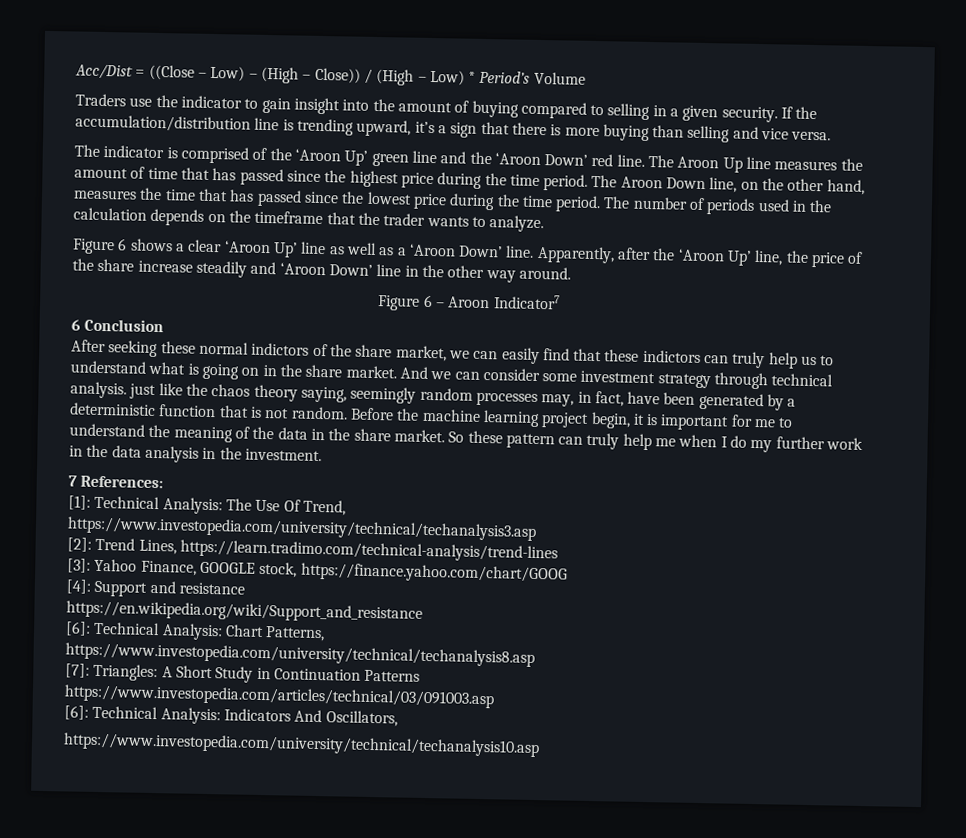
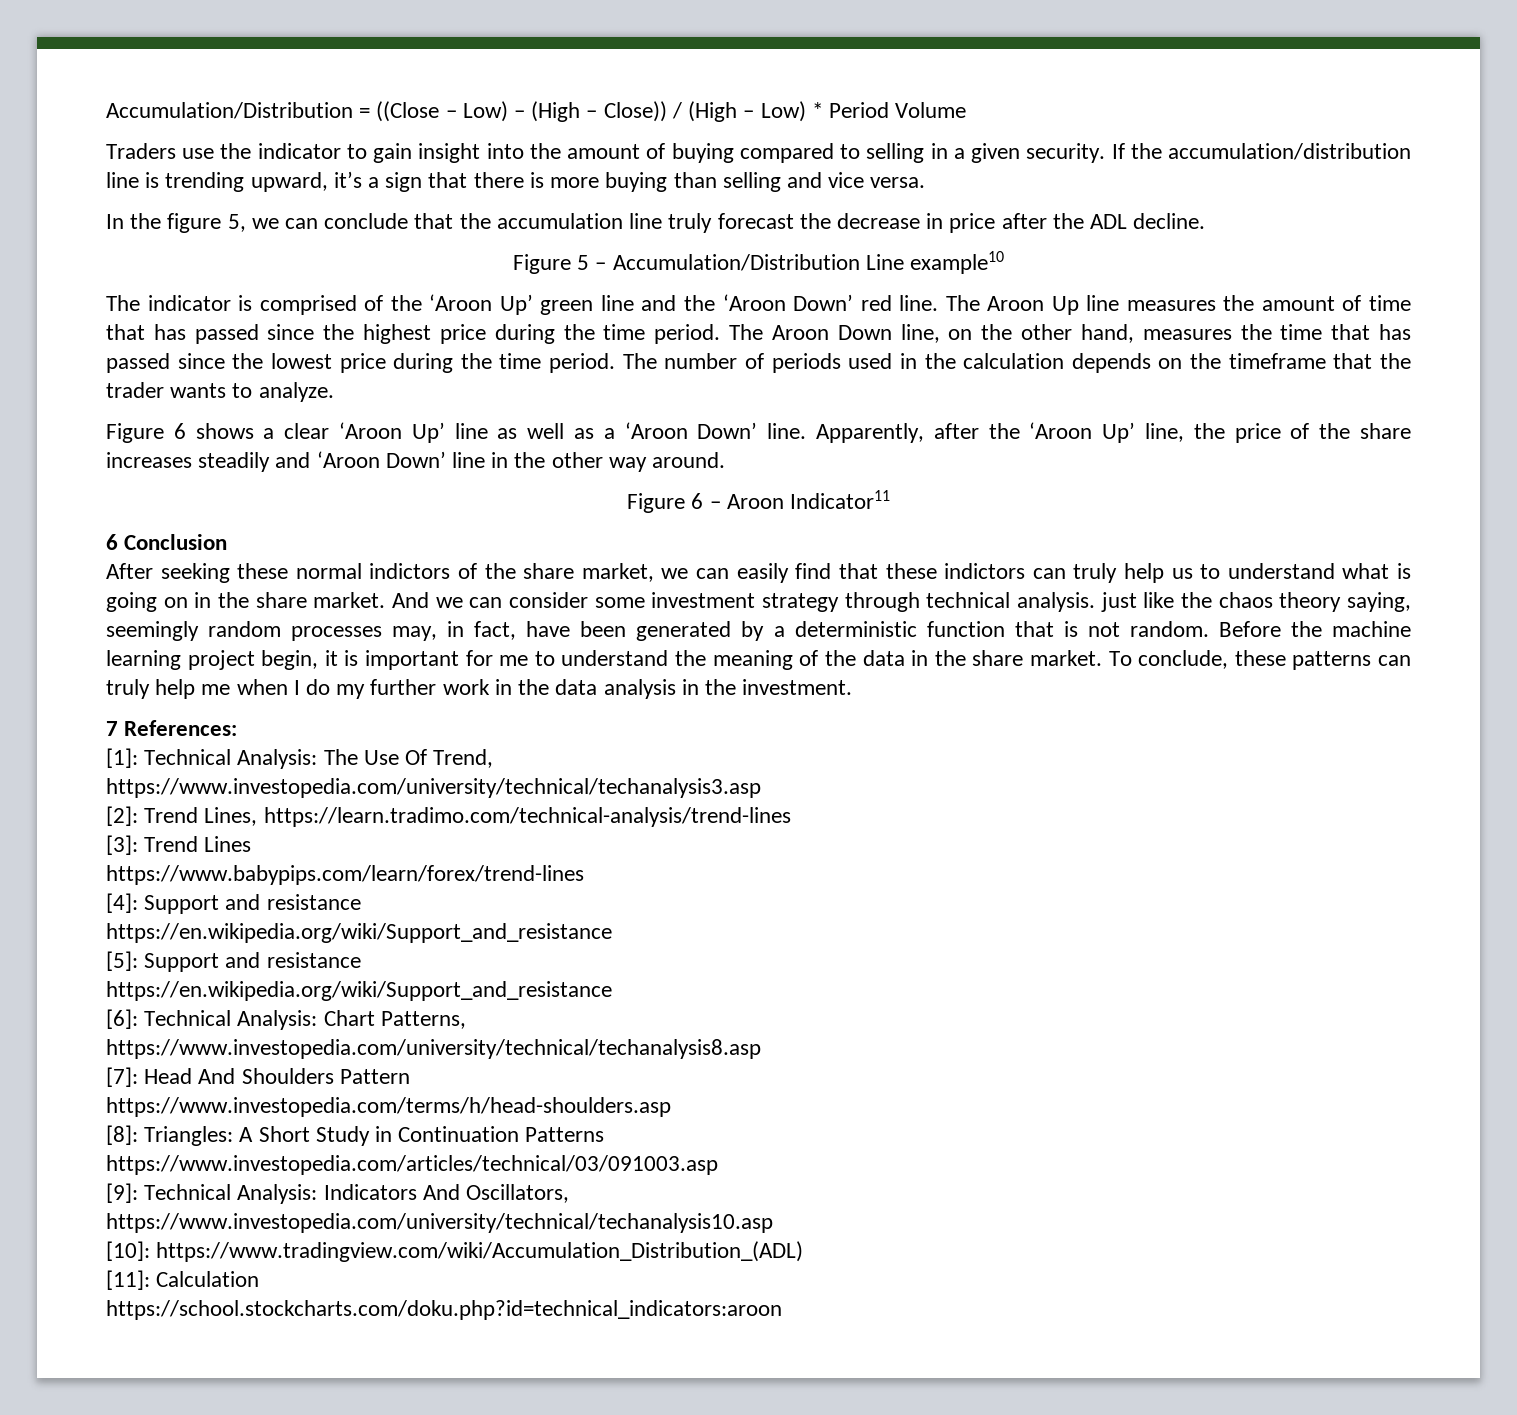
- Acc/Dist = ((Close – Low) – (High – Close)) / (High – Low) * Period’s Volume
+ Accumulation/Distribution = ((Close – Low) – (High – Close)) / (High – Low) * Period Volume
+ In the figure 5, we can conclude that the accumulation line truly forecast the decrease in price after the ADL decline.
+ Figure 5 – Accumulation/Distribution Line example10
- Apparently, after the ‘Aroon Up’ line, the price of the share increase steadily and ‘Aroon Down’ line in the other way around.
+ Apparently, after the ‘Aroon Up’ line, the price of the share increases steadily and ‘Aroon Down’ line in the other way around.
- Figure 6 – Aroon Indicator7
+ Figure 6 – Aroon Indicator11
- So these pattern can truly help me when I do my further work in the data analysis in the investment.
+ To conclude, these patterns can truly help me when I do my further work in the data analysis in the investment.
- [3]: Yahoo Finance, GOOGLE stock, https://finance.yahoo.com/chart/GOOG
+ [3]: Trend Lines
+ https://www.babypips.com/learn/forex/trend-lines
+ [5]: Support and resistance
+ https://en.wikipedia.org/wiki/Support_and_resistance
- [7]: Triangles: A Short Study in Continuation Patterns
+ [7]: Head And Shoulders Pattern
+ https://www.investopedia.com/terms/h/head-shoulders.asp
+ [8]: Triangles: A Short Study in Continuation Patterns
- [6]: Technical Analysis: Indicators And Oscillators,
+ [9]: Technical Analysis: Indicators And Oscillators,
+ [10]: https://www.tradingview.com/wiki/Accumulation_Distribution_(ADL)
+ [11]: Calculation
+ https://school.stockcharts.com/doku.php?id=technical_indicators:aroon

